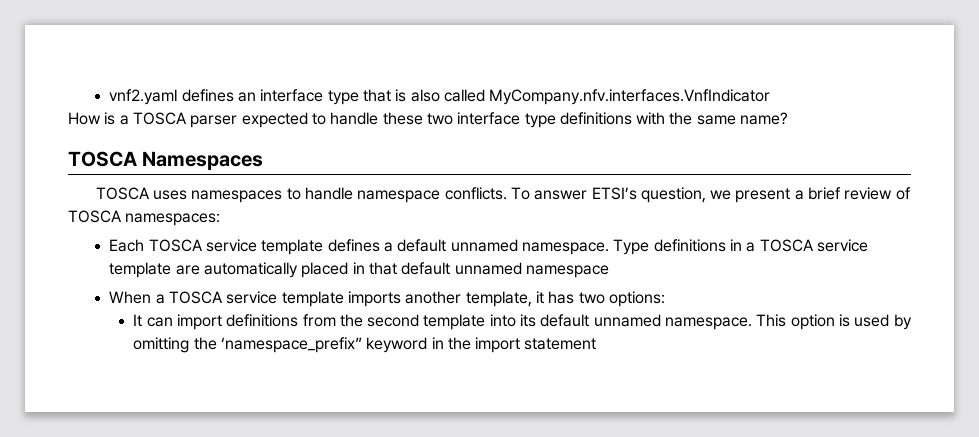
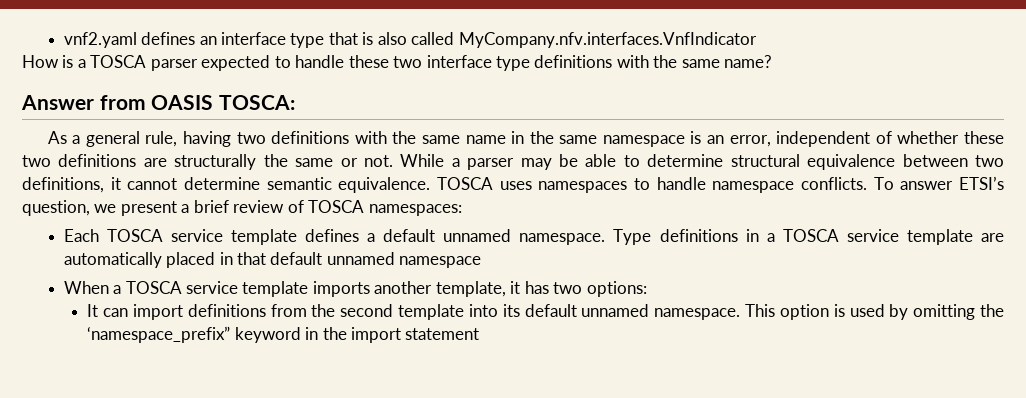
- TOSCA Namespaces
- TOSCA uses namespaces to handle namespace conflicts.
+ Answer from OASIS TOSCA:
+ As a general rule, having two definitions with the same name in the same namespace is an error, independent of whether these two definitions are structurally the same or not. While a parser may be able to determine structural equivalence between two definitions, it cannot determine semantic equivalence. TOSCA uses namespaces to handle namespace conflicts.

